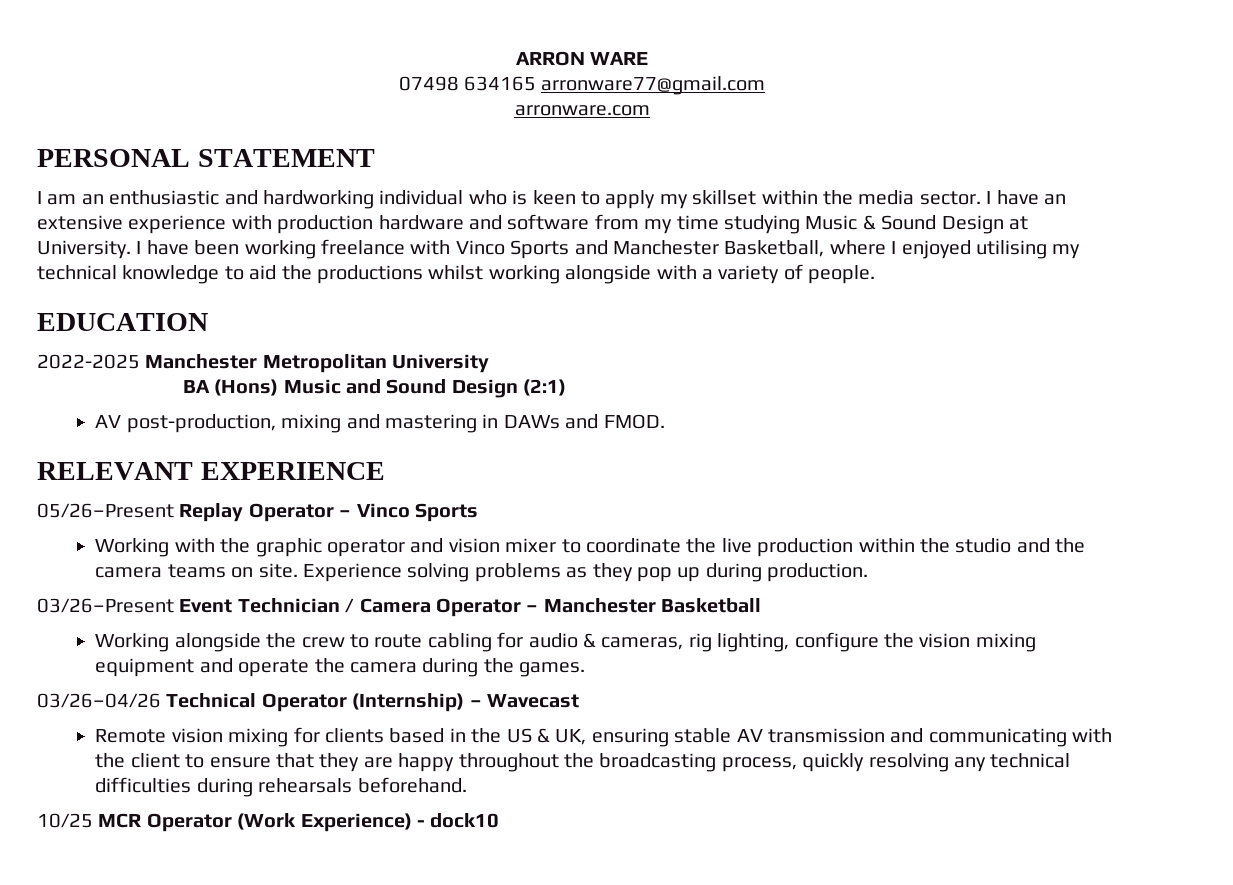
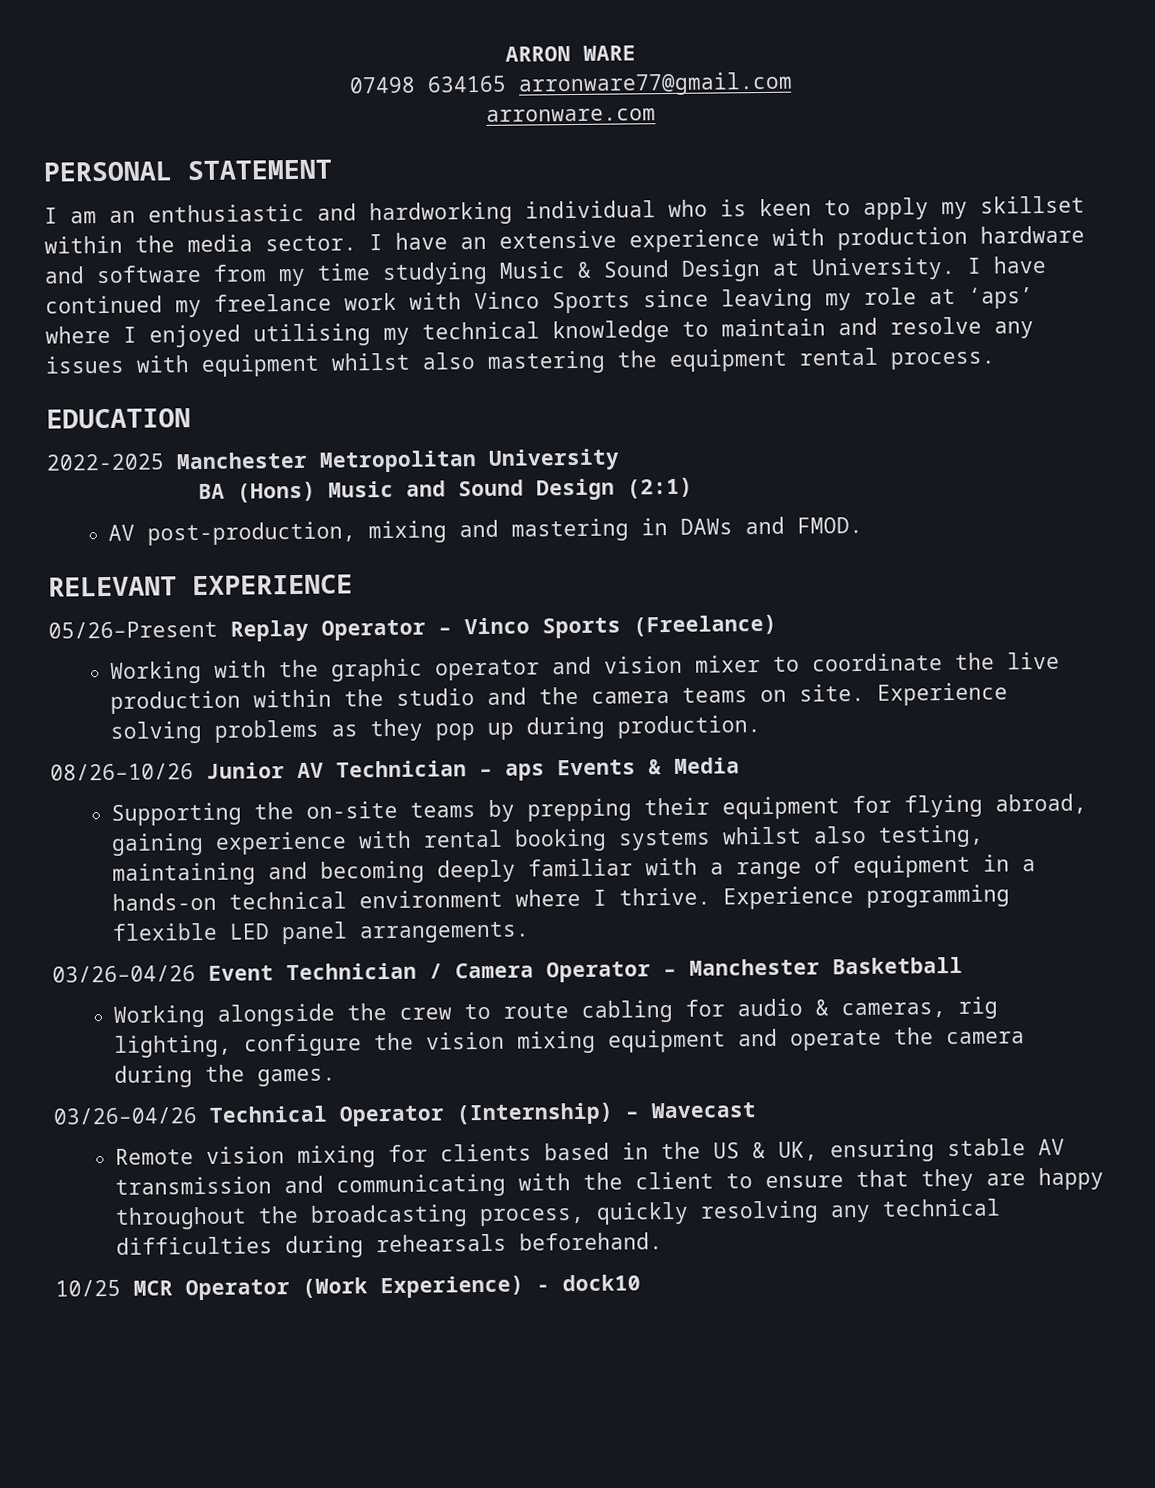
- I have been working freelance with Vinco Sports and Manchester Basketball, where I enjoyed utilising my technical knowledge to aid the productions whilst working alongside with a variety of people.
+ I have continued my freelance work with Vinco Sports since leaving my role at ‘aps’ where I enjoyed utilising my technical knowledge to maintain and resolve any issues with equipment whilst also mastering the equipment rental process.
- 05/26–Present Replay Operator – Vinco Sports
+ 05/26–Present Replay Operator – Vinco Sports (Freelance)
- 03/26–Present Event Technician / Camera Operator – Manchester Basketball
+ 08/26–10/26 Junior AV Technician – aps Events & Media
+ Supporting the on-site teams by prepping their equipment for flying abroad, gaining experience with rental booking systems whilst also testing, maintaining and becoming deeply familiar with a range of equipment in a hands-on technical environment where I thrive. Experience programming flexible LED panel arrangements.
+ 03/26–04/26 Event Technician / Camera Operator – Manchester Basketball

